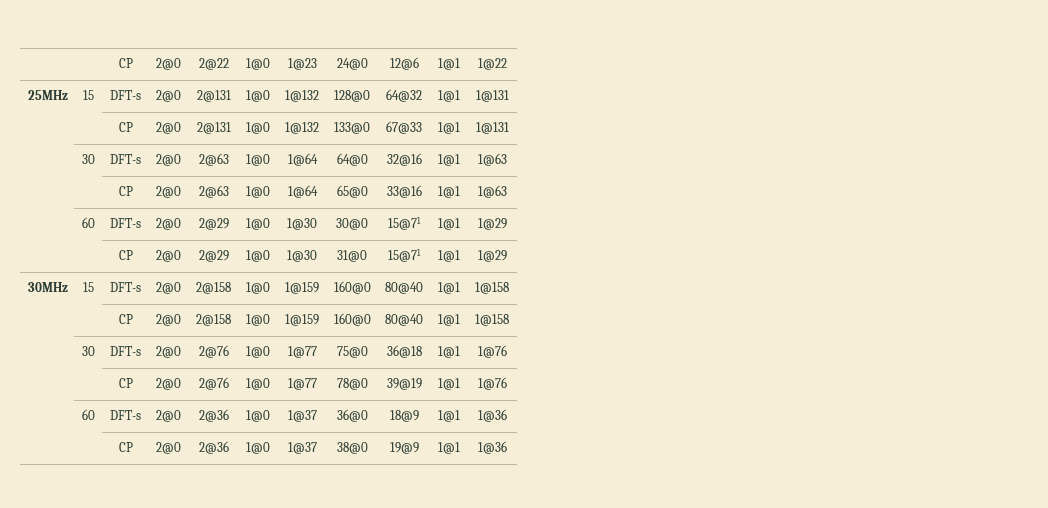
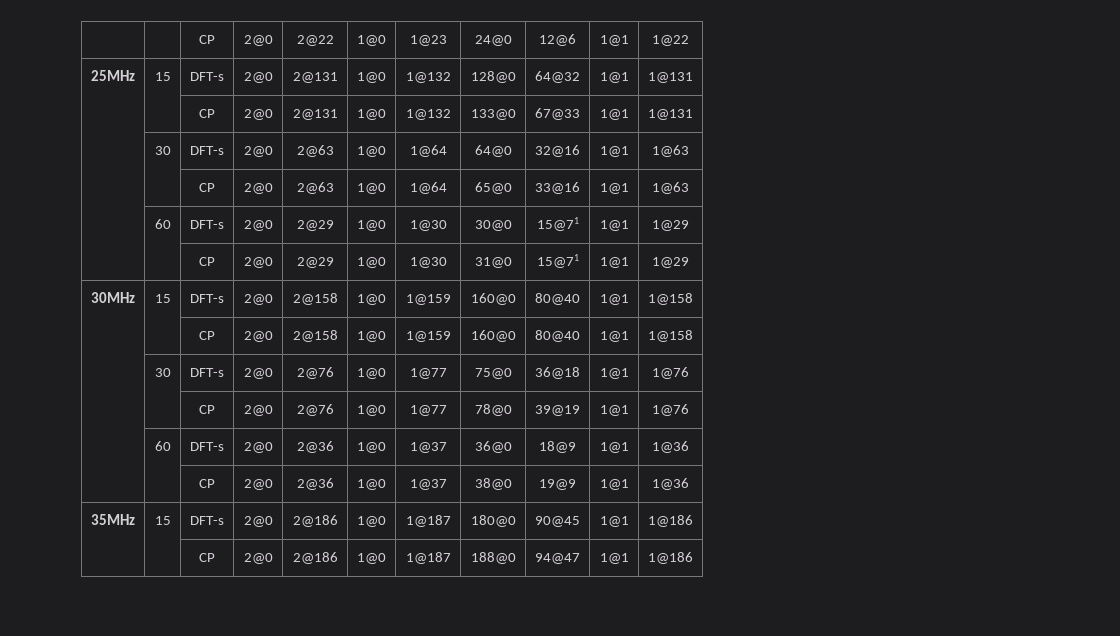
+ 35MHz | 15 | DFT-s | 2@0 | 2@186 | 1@0 | 1@187 | 180@0 | 90@45 | 1@1 | 1@186
+ | | CP | 2@0 | 2@186 | 1@0 | 1@187 | 188@0 | 94@47 | 1@1 | 1@186

